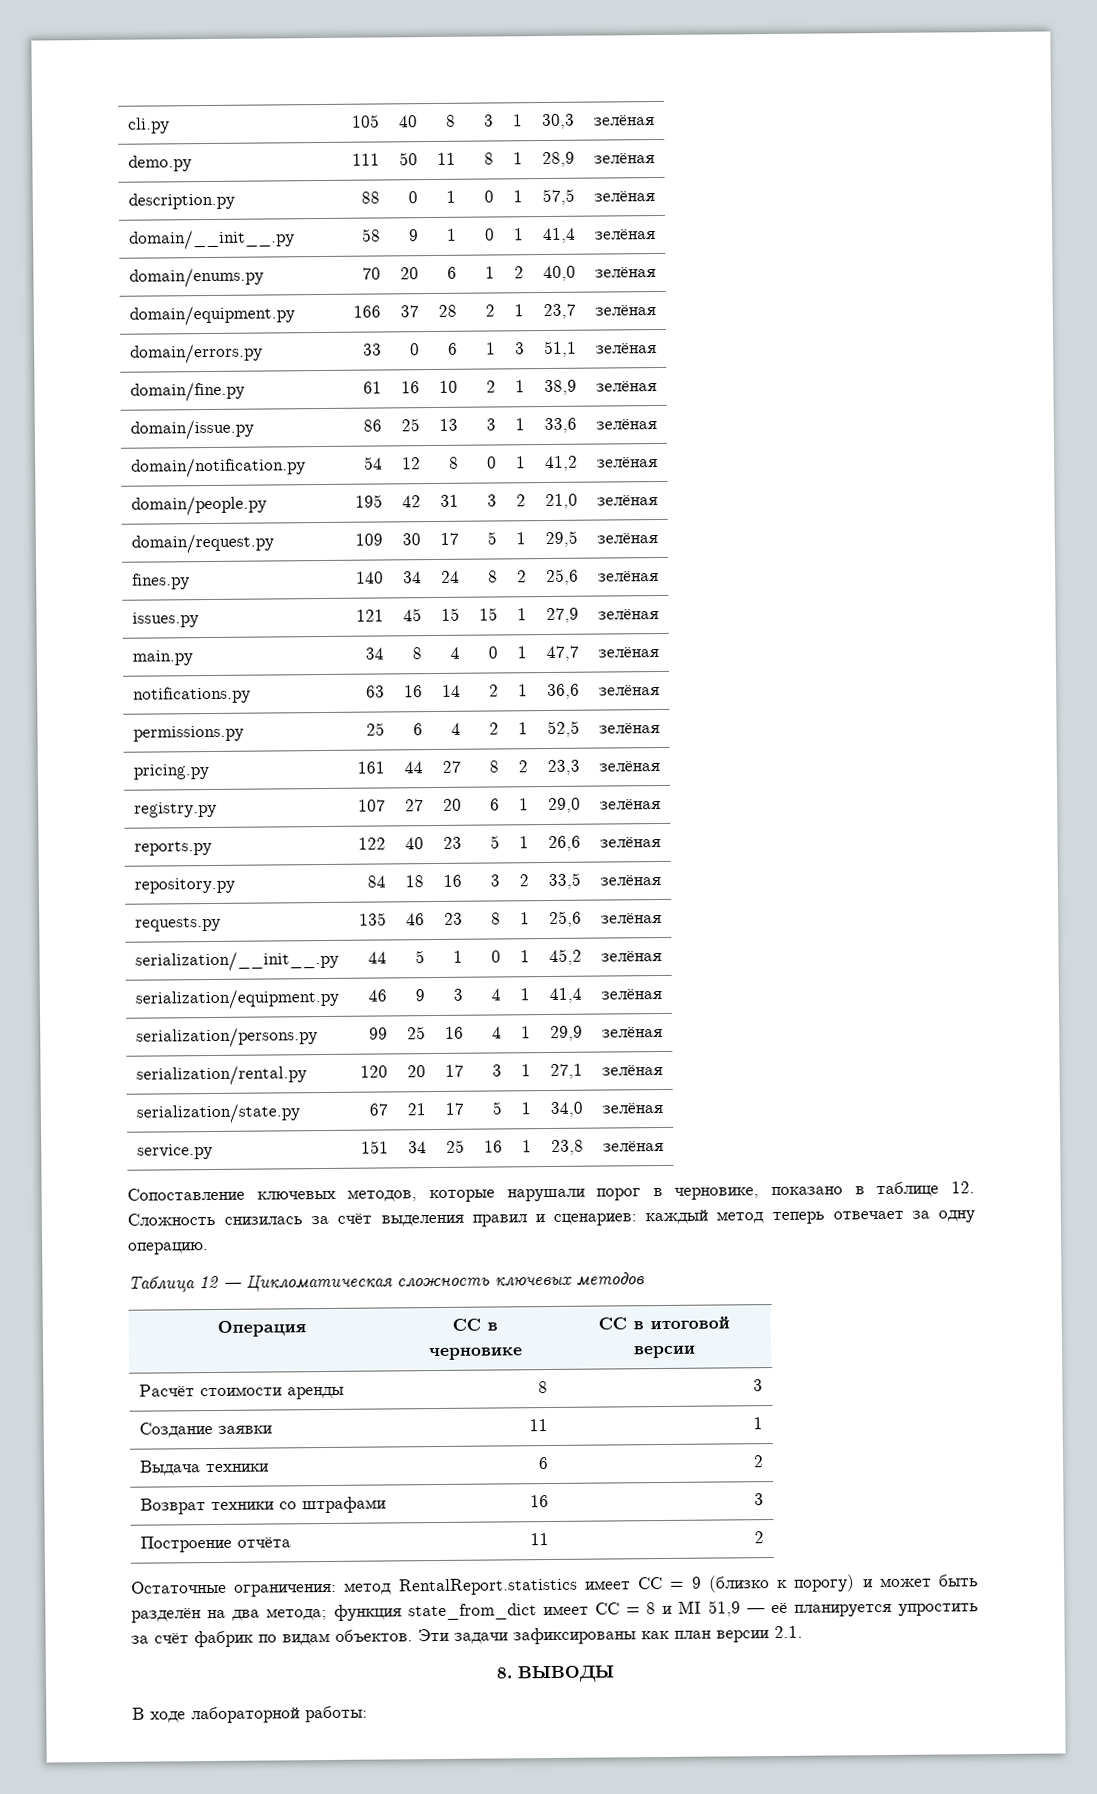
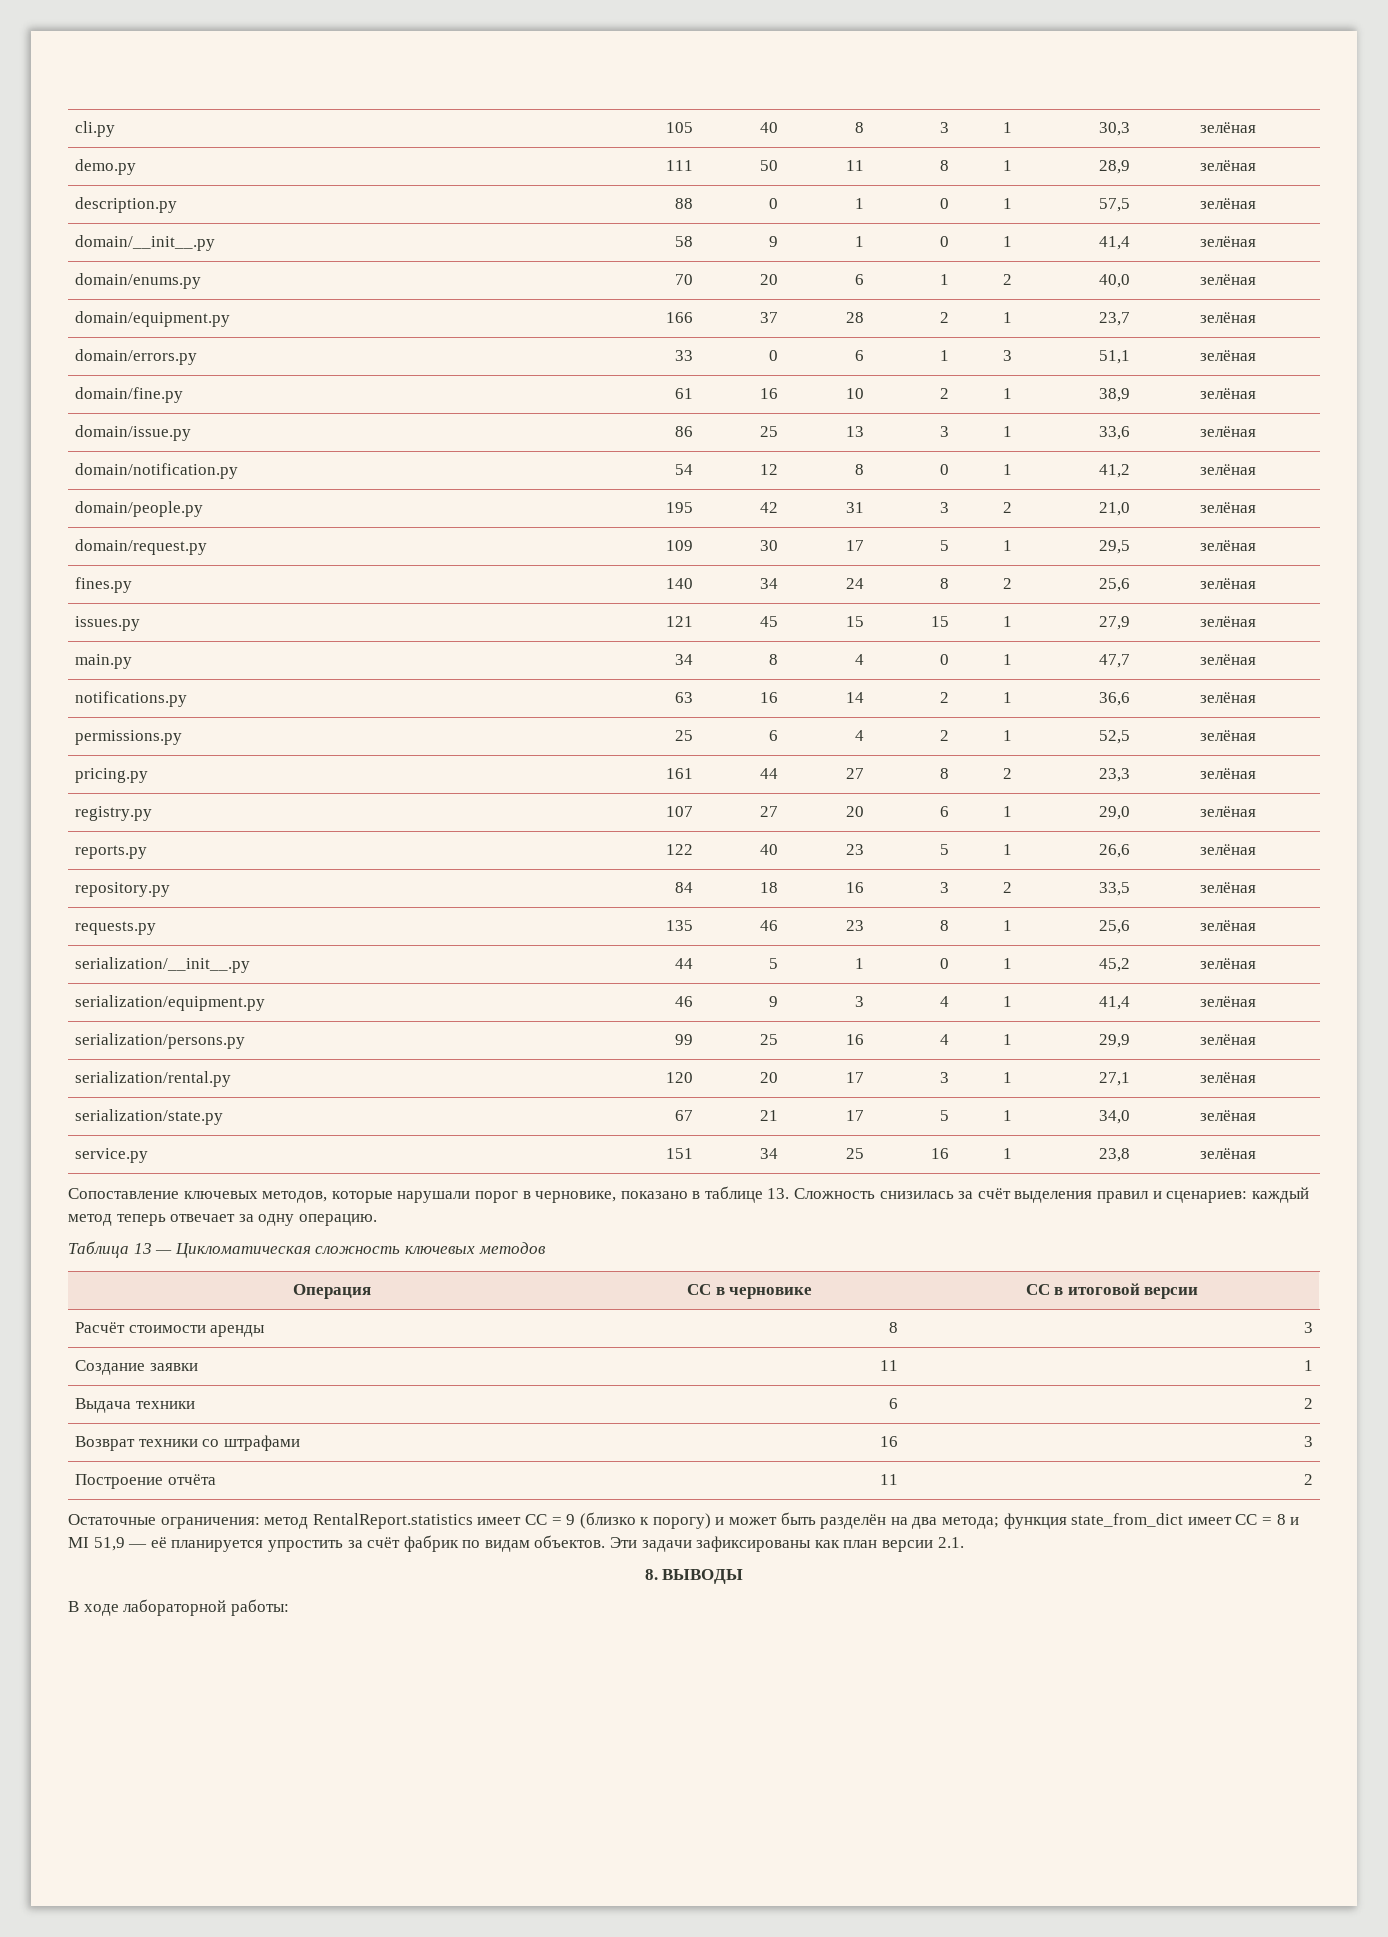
- Сопоставление ключевых методов, которые нарушали порог в черновике, показано в таблице 12. Сложность снизилась за счёт выделения правил и сценариев: каждый метод теперь отвечает за одну операцию.
+ Сопоставление ключевых методов, которые нарушали порог в черновике, показано в таблице 13. Сложность снизилась за счёт выделения правил и сценариев: каждый метод теперь отвечает за одну операцию.
- Таблица 12 — Цикломатическая сложность ключевых методов
+ Таблица 13 — Цикломатическая сложность ключевых методов

